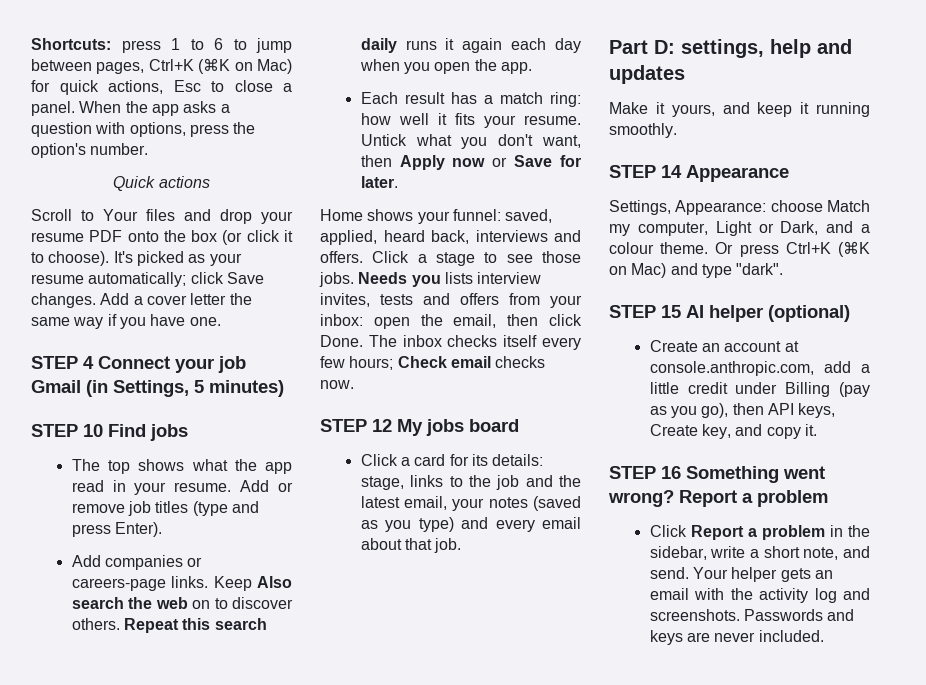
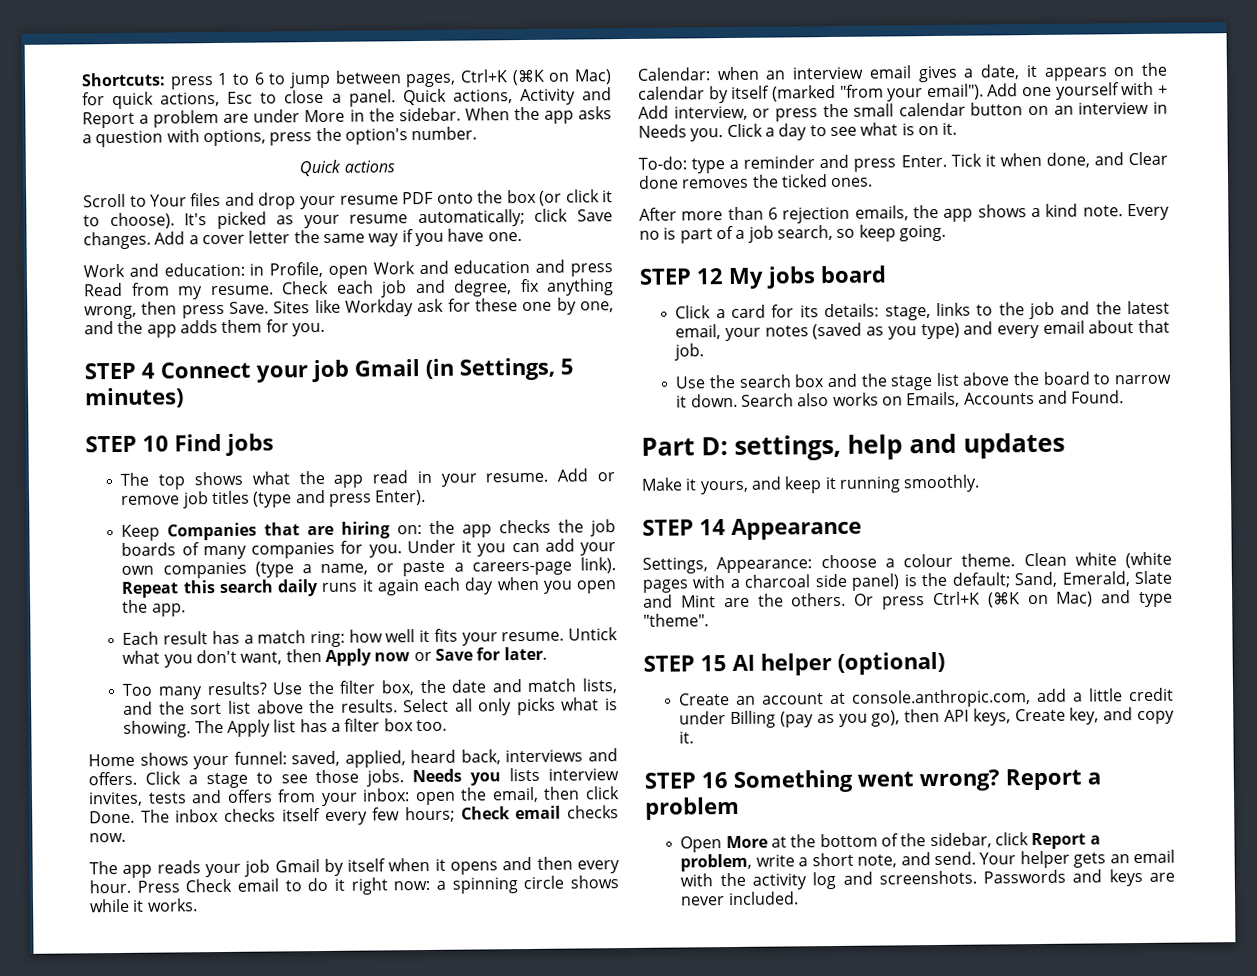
+ Quick actions, Activity and Report a problem are under More in the sidebar.
+ Work and education: in Profile, open Work and education and press Read from my resume. Check each job and degree, fix anything wrong, then press Save. Sites like Workday ask for these one by one, and the app adds them for you.
- Add companies or careers-page links. Keep Also search the web on to discover others.
+ Keep Companies that are hiring on: the app checks the job boards of many companies for you. Under it you can add your own companies (type a name, or paste a careers-page link).
+ Too many results? Use the filter box, the date and match lists, and the sort list above the results. Select all only picks what is showing. The Apply list has a filter box too.
+ The app reads your job Gmail by itself when it opens and then every hour. Press Check email to do it right now: a spinning circle shows while it works.
+ Calendar: when an interview email gives a date, it appears on the calendar by itself (marked "from your email"). Add one yourself with + Add interview, or press the small calendar button on an interview in Needs you. Click a day to see what is on it.
+ To-do: type a reminder and press Enter. Tick it when done, and Clear done removes the ticked ones.
+ After more than 6 rejection emails, the app shows a kind note. Every no is part of a job search, so keep going.
+ Use the search box and the stage list above the board to narrow it down. Search also works on Emails, Accounts and Found.
- Settings, Appearance: choose Match my computer, Light or Dark, and a colour theme.
+ Settings, Appearance: choose a colour theme. Clean white (white pages with a charcoal side panel) is the default; Sand, Emerald, Slate and Mint are the others.
- Or press Ctrl+K (⌘K on Mac) and type "dark".
+ Or press Ctrl+K (⌘K on Mac) and type "theme".
- Click Report a problem in the sidebar, write a short note, and send.
+ Open More at the bottom of the sidebar, click Report a problem, write a short note, and send.

